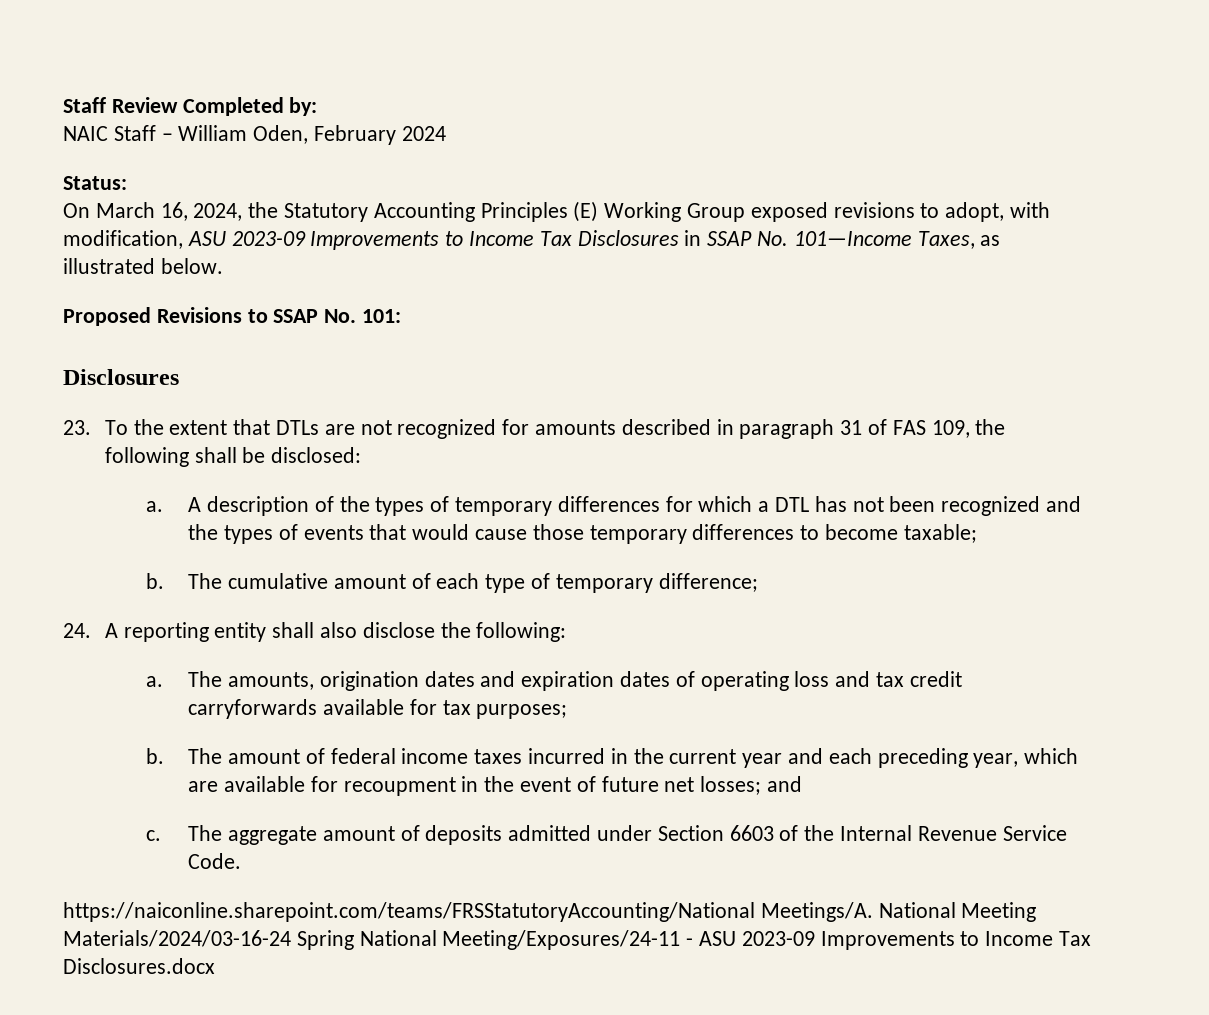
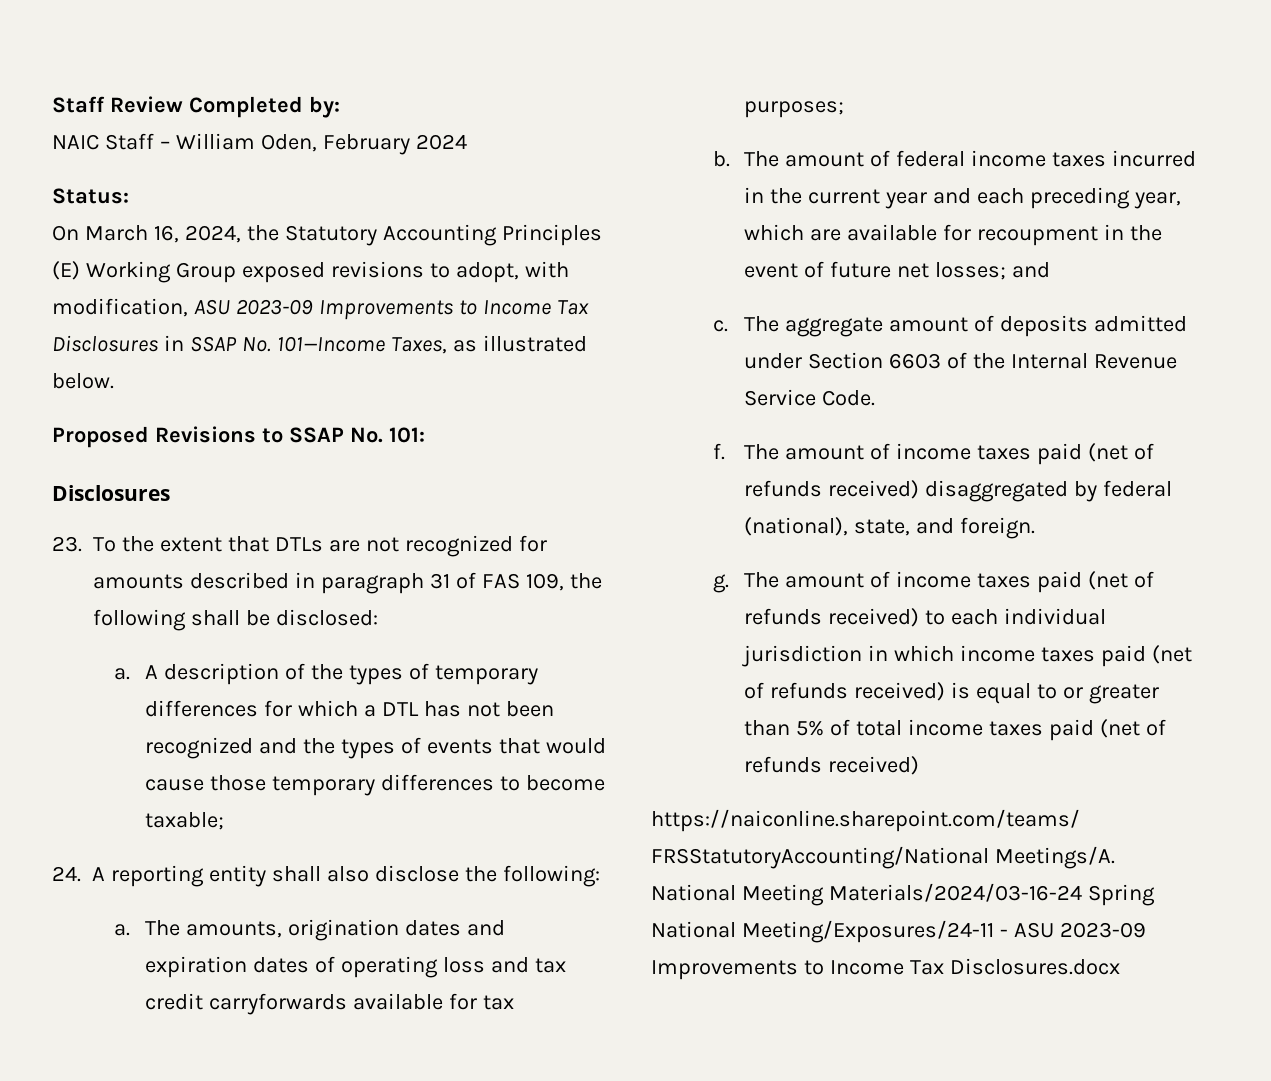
- b. The cumulative amount of each type of temporary difference;
+ f. The amount of income taxes paid (net of refunds received) disaggregated by federal (national), state, and foreign.
+ g. The amount of income taxes paid (net of refunds received) to each individual jurisdiction in which income taxes paid (net of refunds received) is equal to or greater than 5% of total income taxes paid (net of refunds received)

